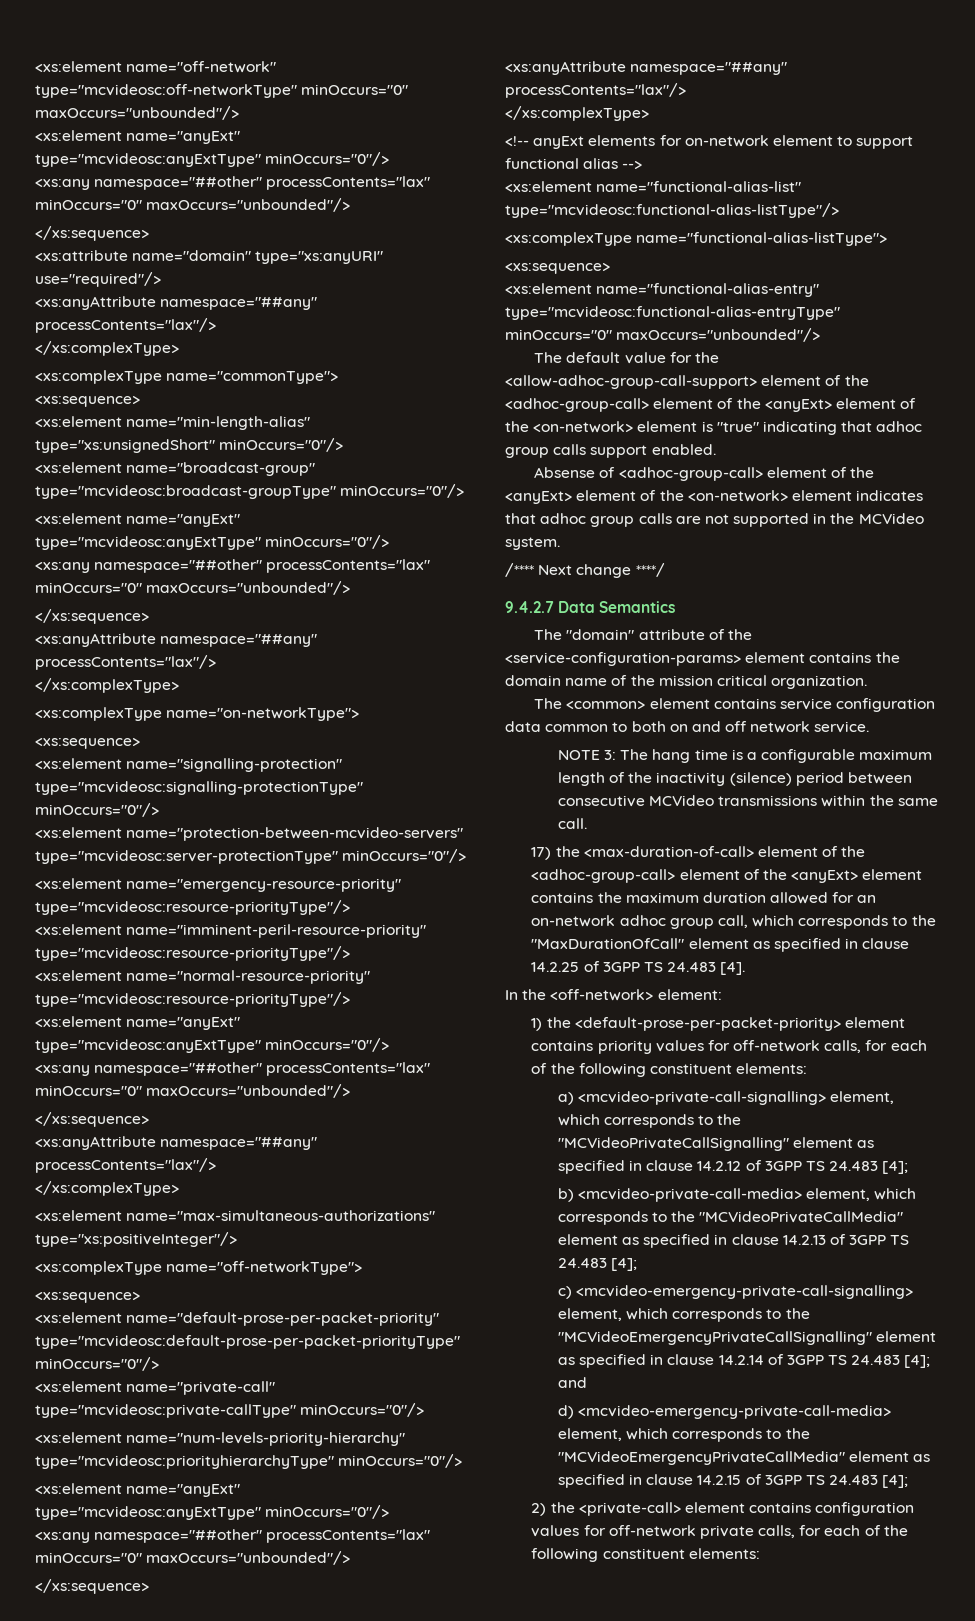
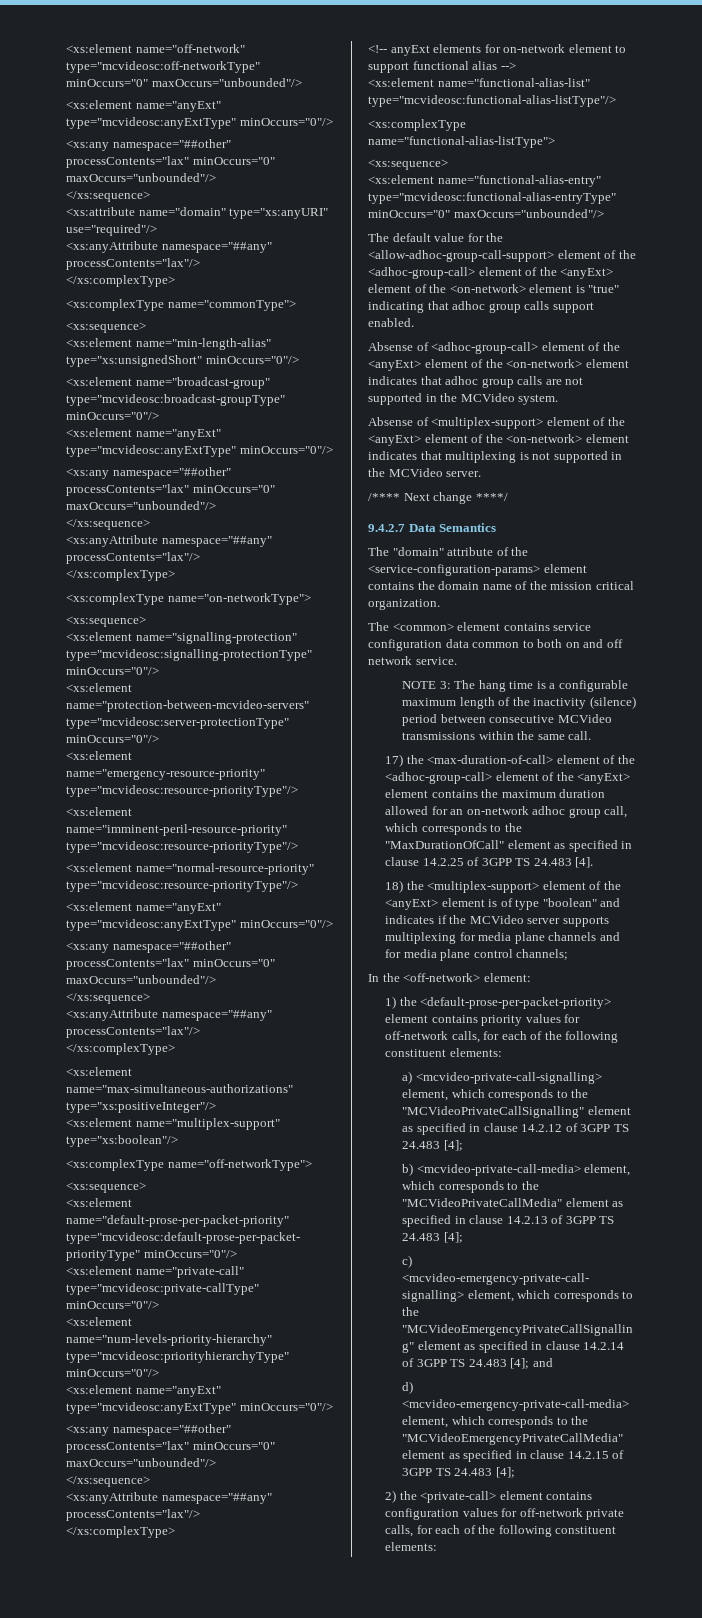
+ <xs:element name="multiplex-support" type="xs:boolean"/>
+ Absense of <multiplex-support> element of the <anyExt> element of the <on-network> element indicates that multiplexing is not supported in the MCVideo server.
+ 18) the <multiplex-support> element of the <anyExt> element is of type "boolean" and indicates if the MCVideo server supports multiplexing for media plane channels and for media plane control channels;

